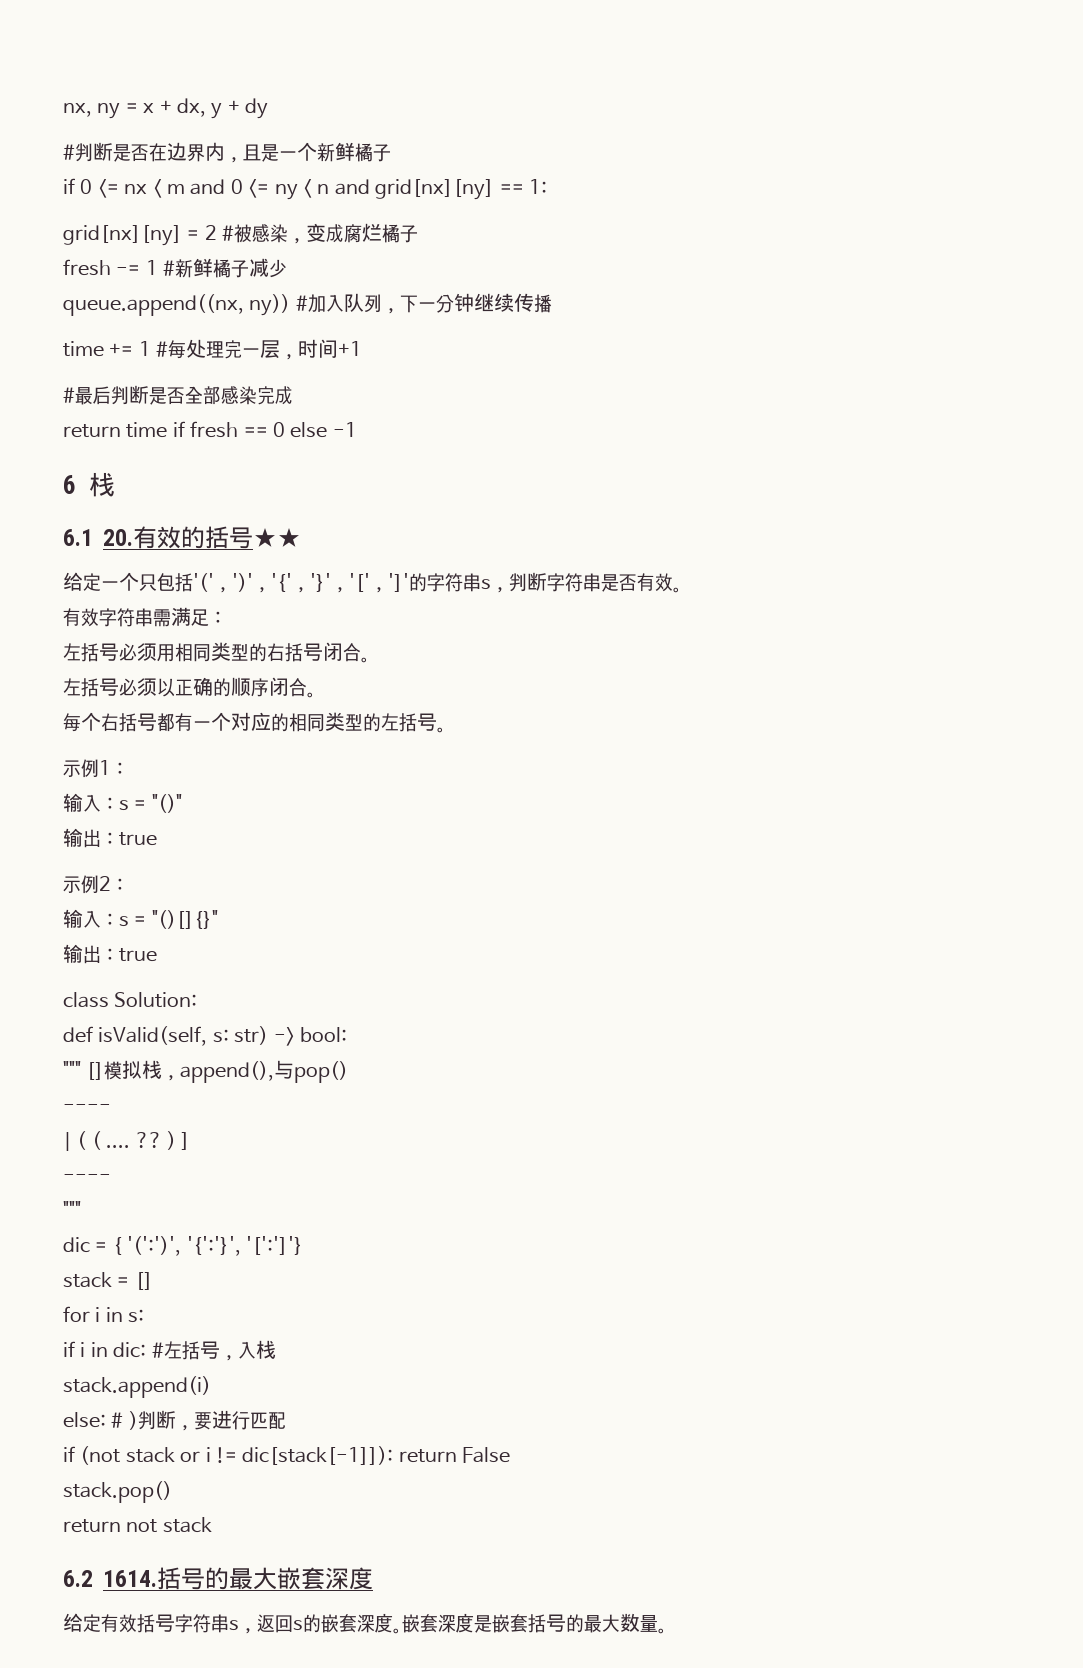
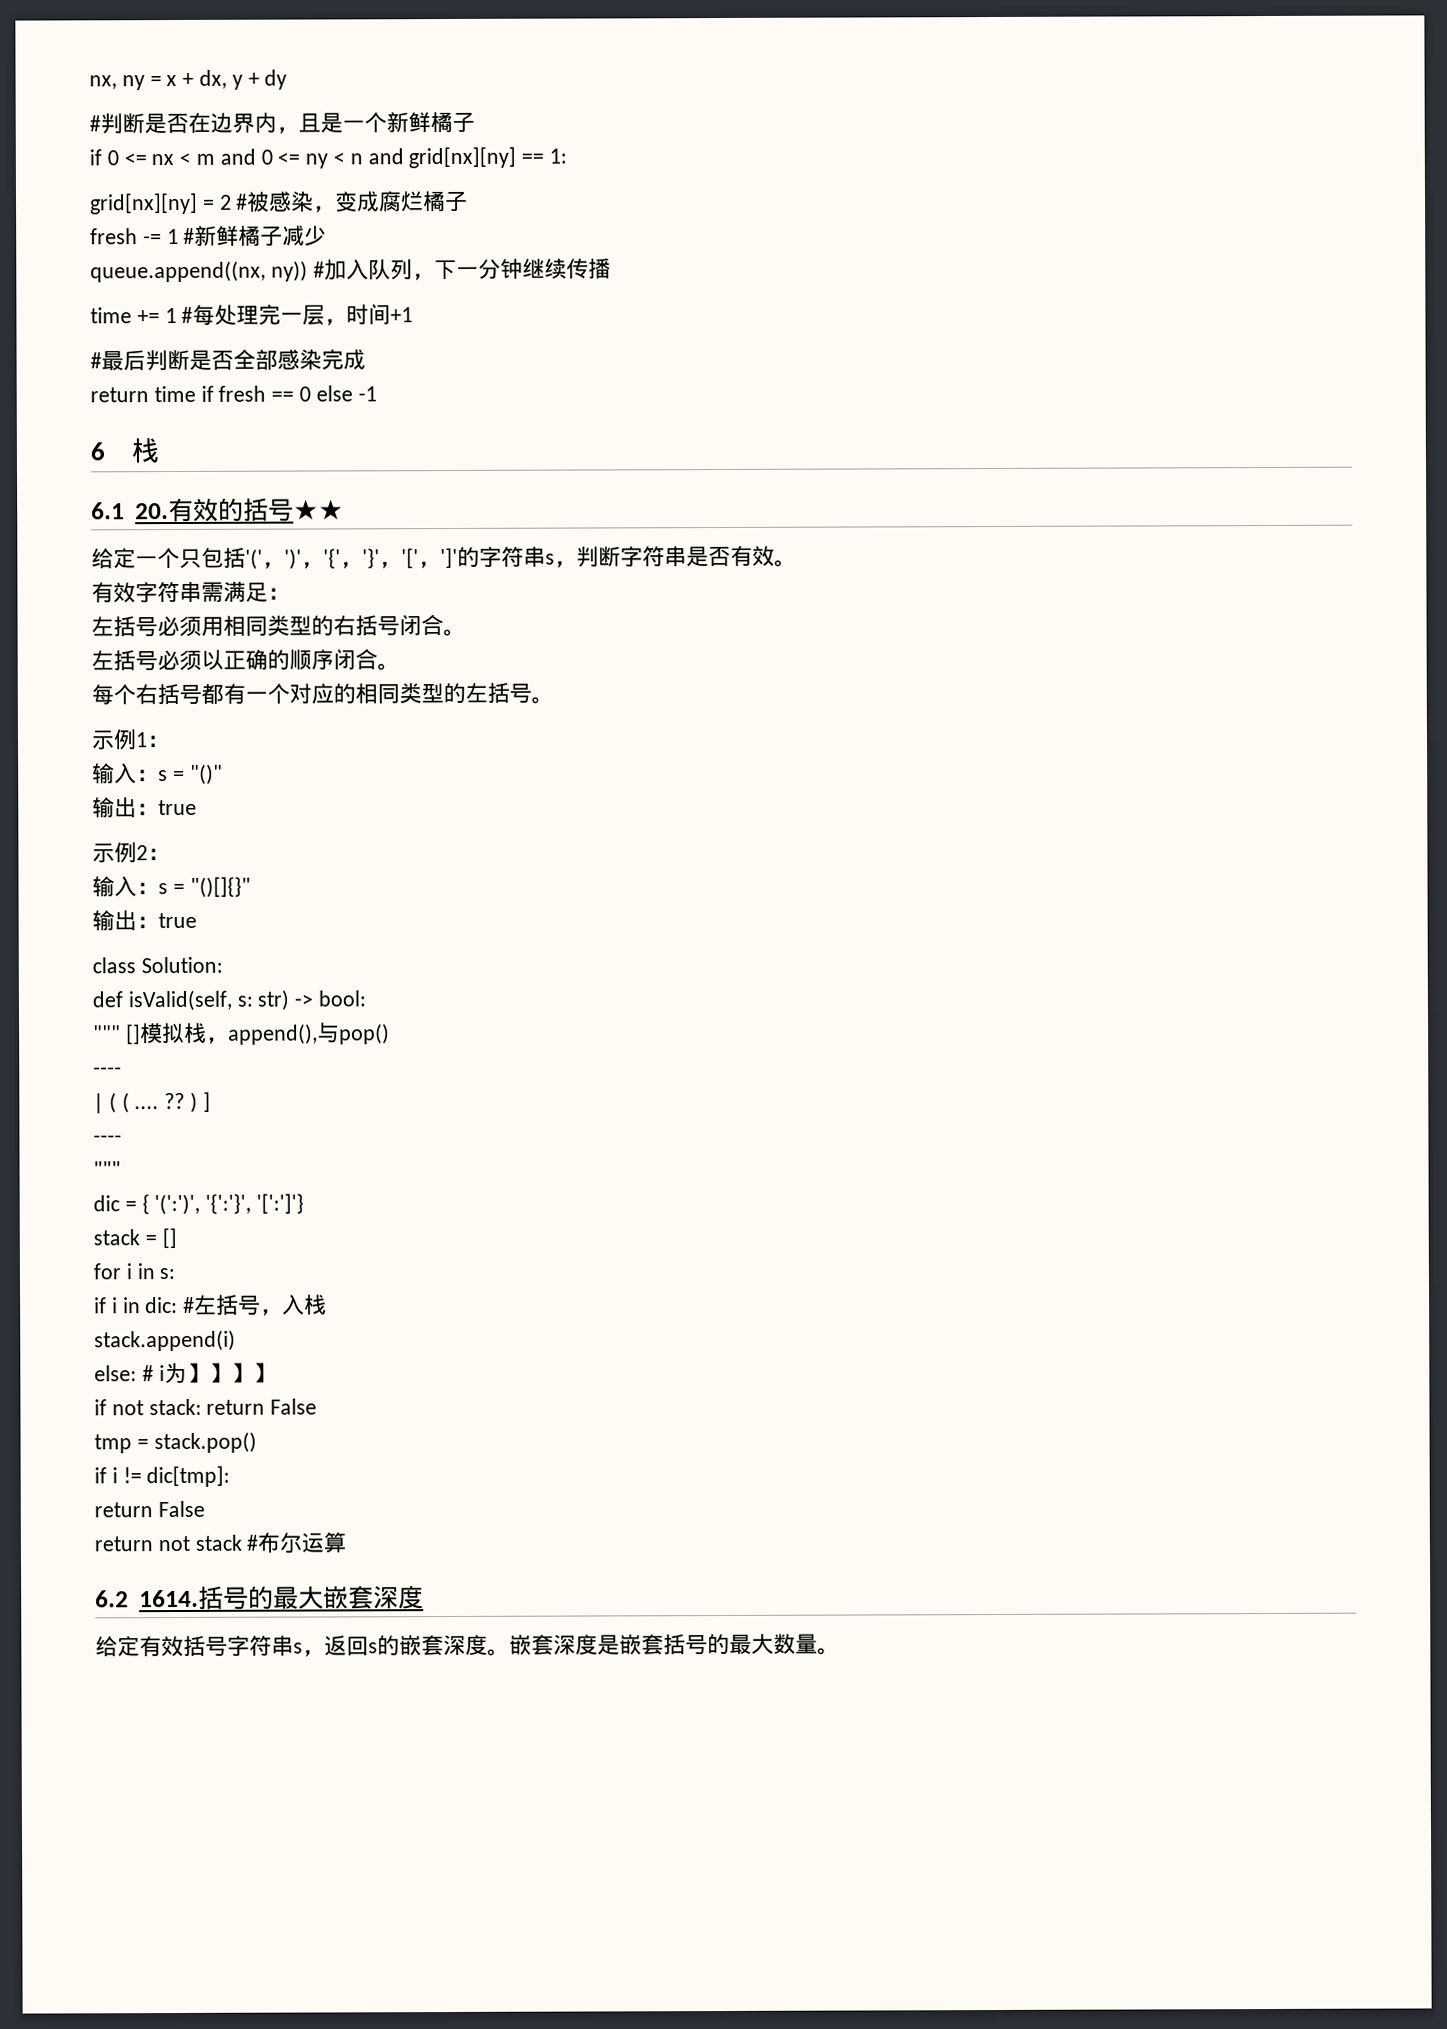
- else: # )判断，要进行匹配
- if (not stack or i != dic[stack[-1]]): return False
- stack.pop()
+ else: # i为】】】】
+ if not stack: return False
+ tmp = stack.pop()
+ if i != dic[tmp]:
+ return False
- return not stack
+ return not stack #布尔运算

